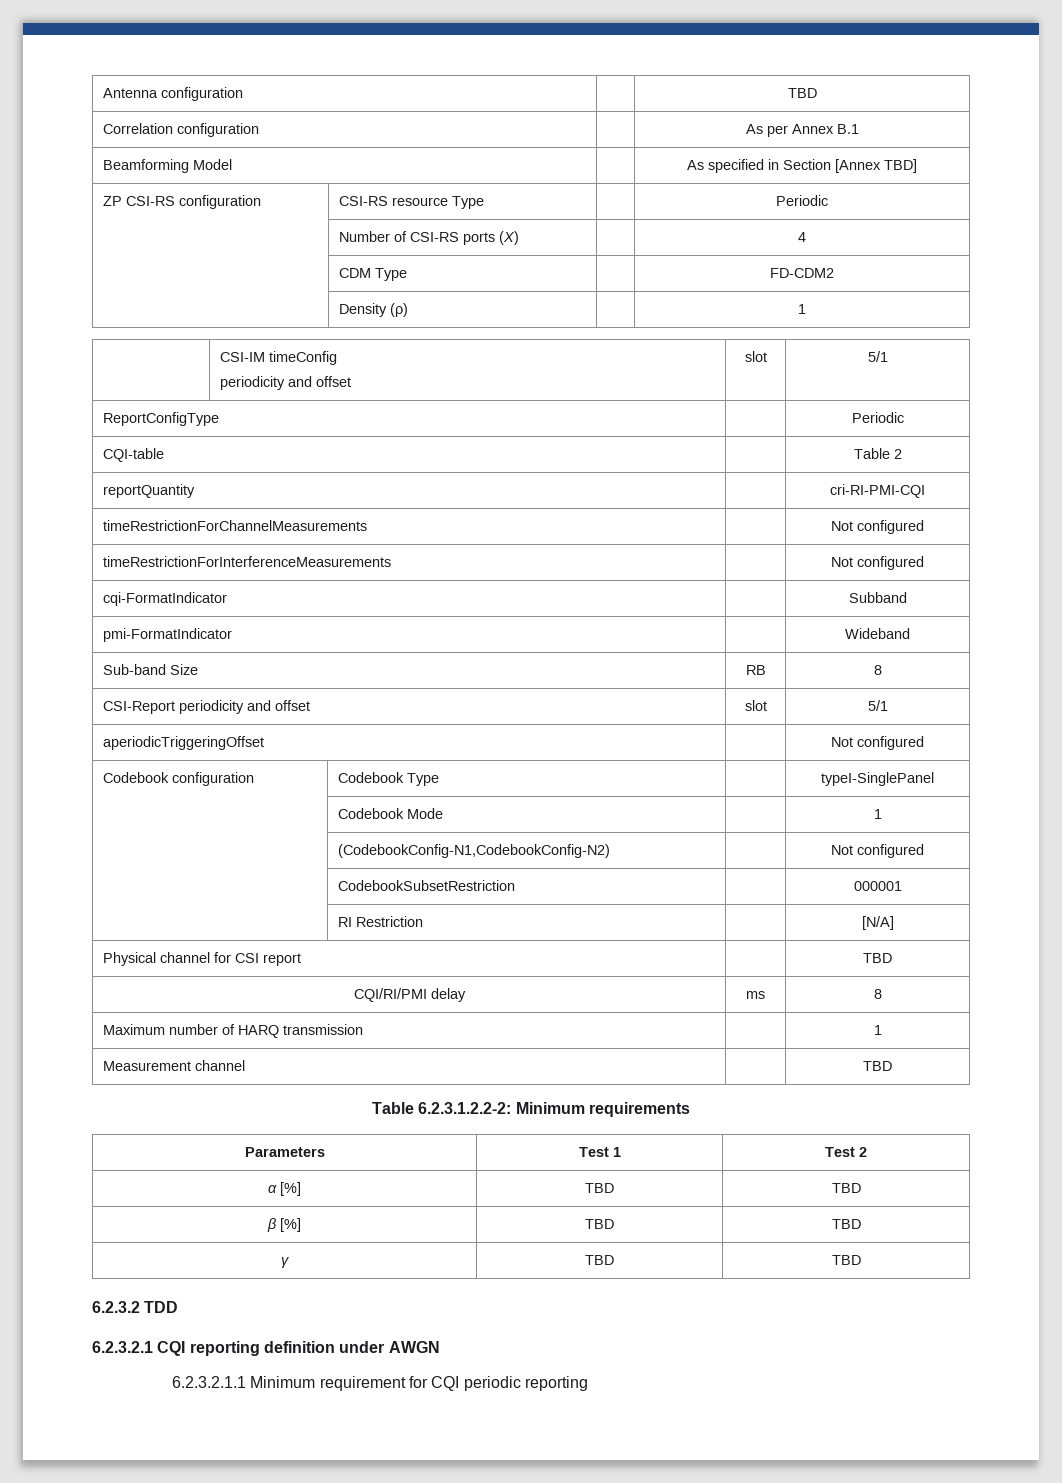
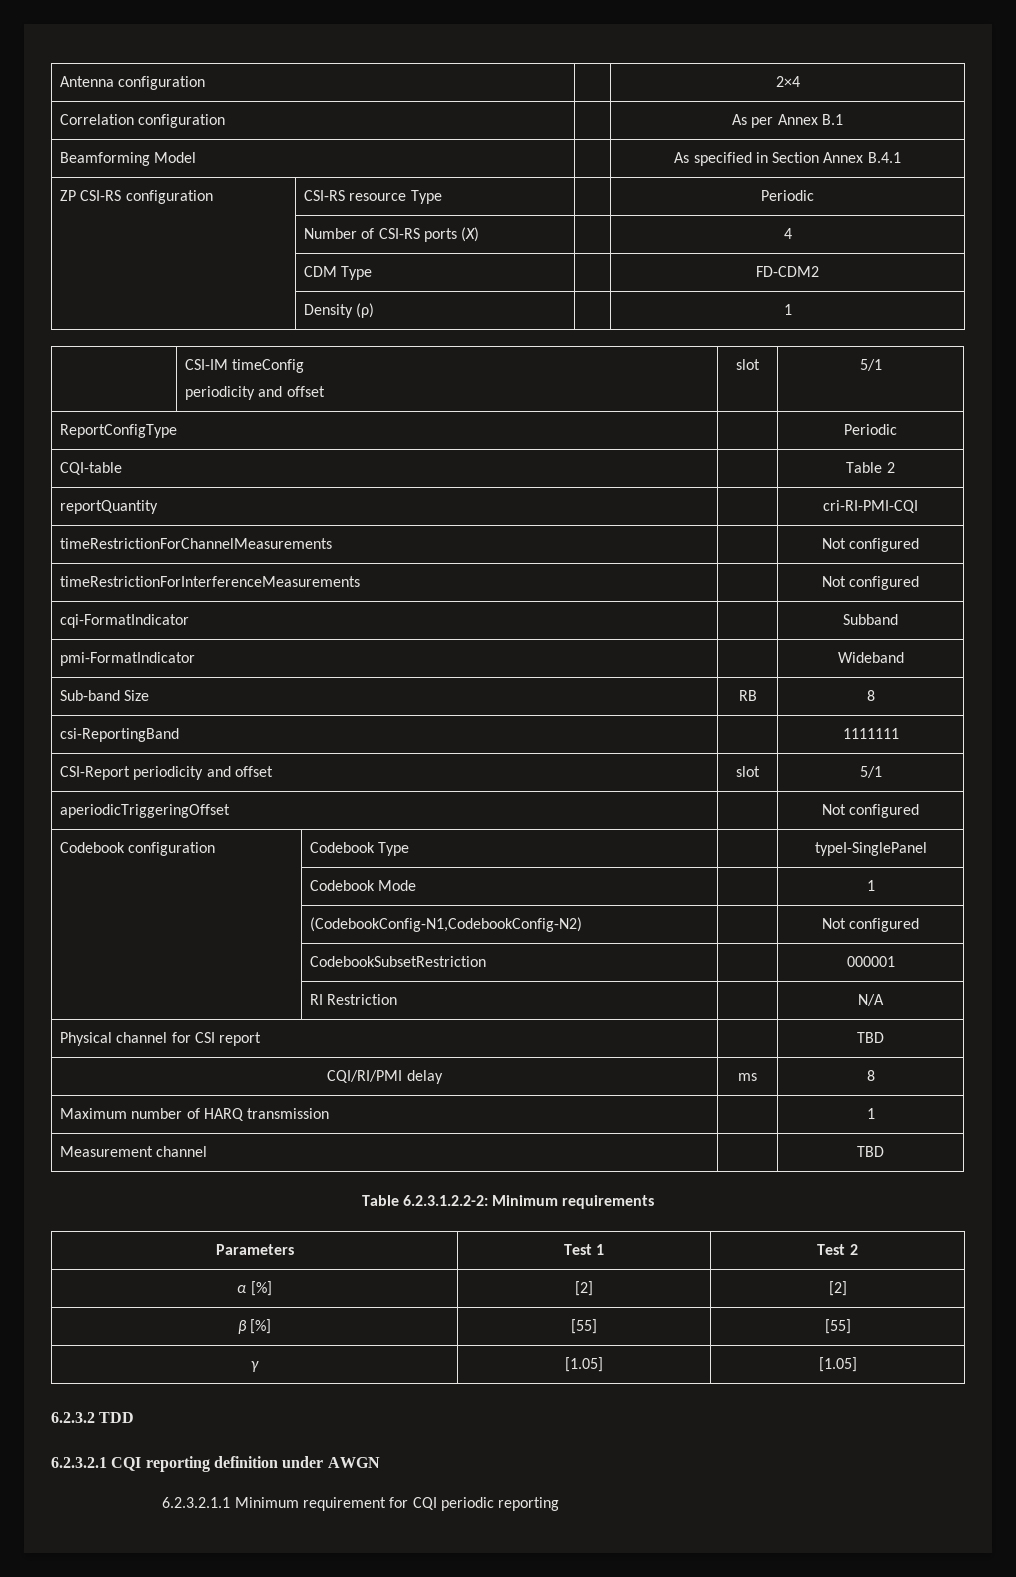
- Antenna configuration | | TBD
+ Antenna configuration | | 2×4
- Beamforming Model | | As specified in Section [Annex TBD]
+ Beamforming Model | | As specified in Section Annex B.4.1
+ csi-ReportingBand | | 1111111
- | RI Restriction | | [N/A]
+ | RI Restriction | | N/A
- α [%] | TBD | TBD
+ α [%] | [2] | [2]
- β [%] | TBD | TBD
+ β [%] | [55] | [55]
- γ | TBD | TBD
+ γ | [1.05] | [1.05]

